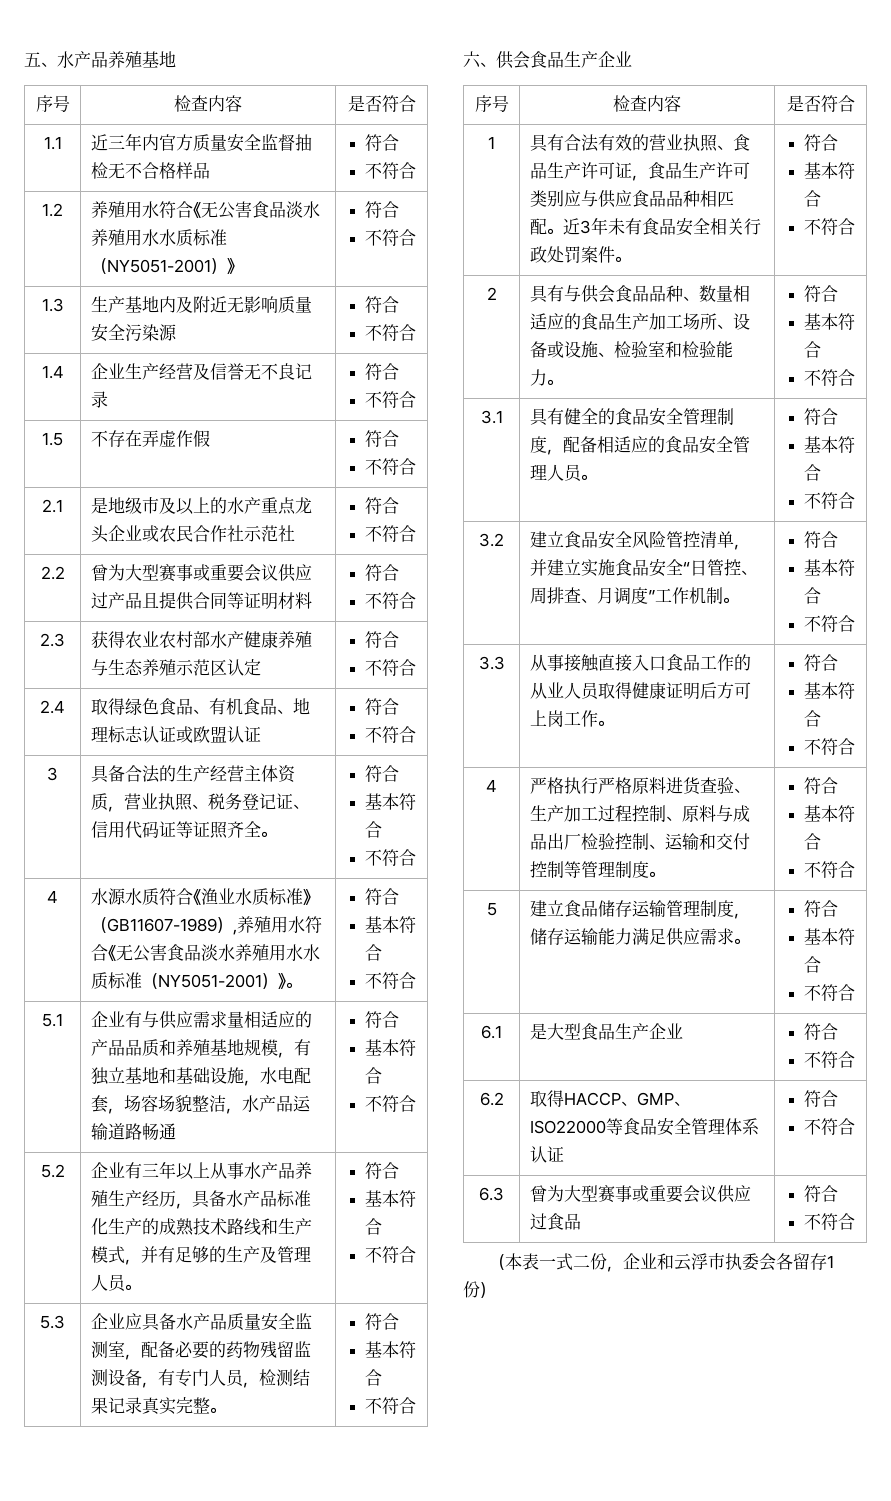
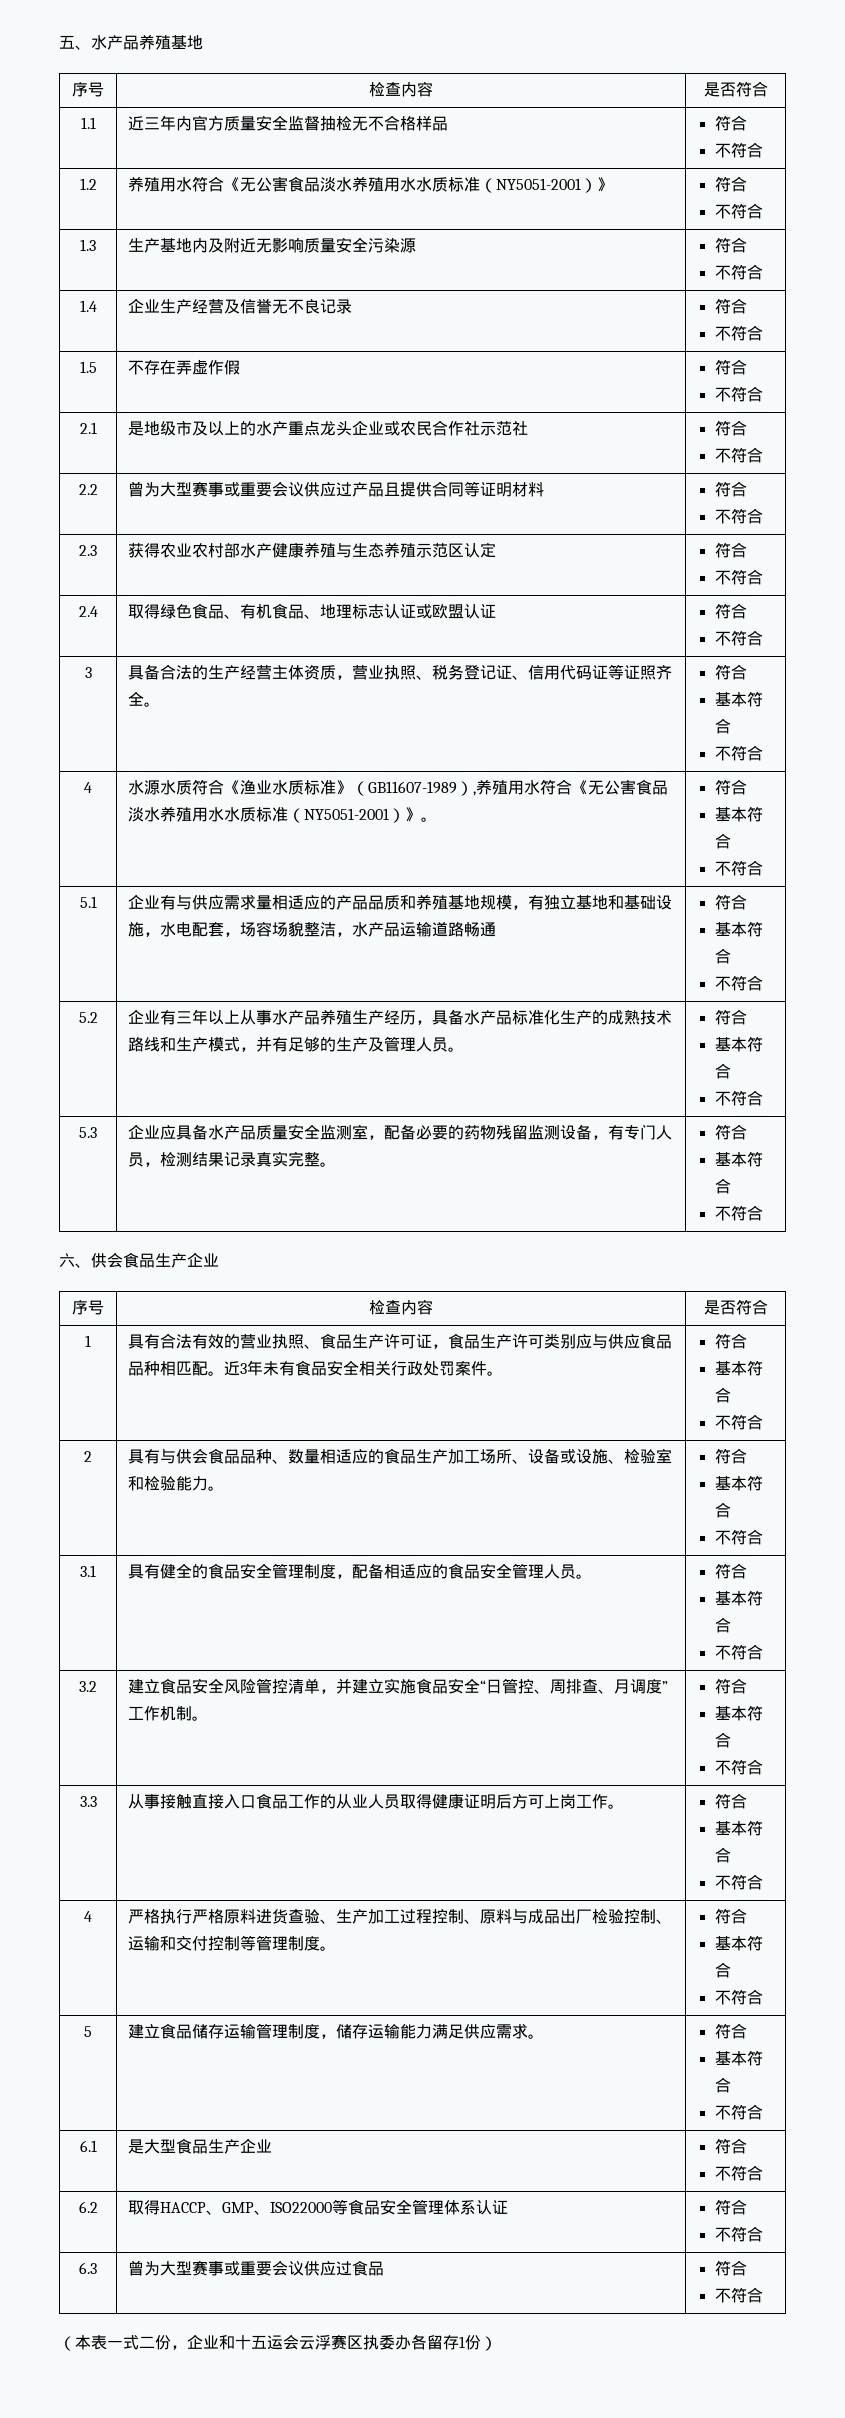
- （本表一式二份，企业和云浮市执委会各留存1份）
+ （本表一式二份，企业和十五运会云浮赛区执委办各留存1份）

